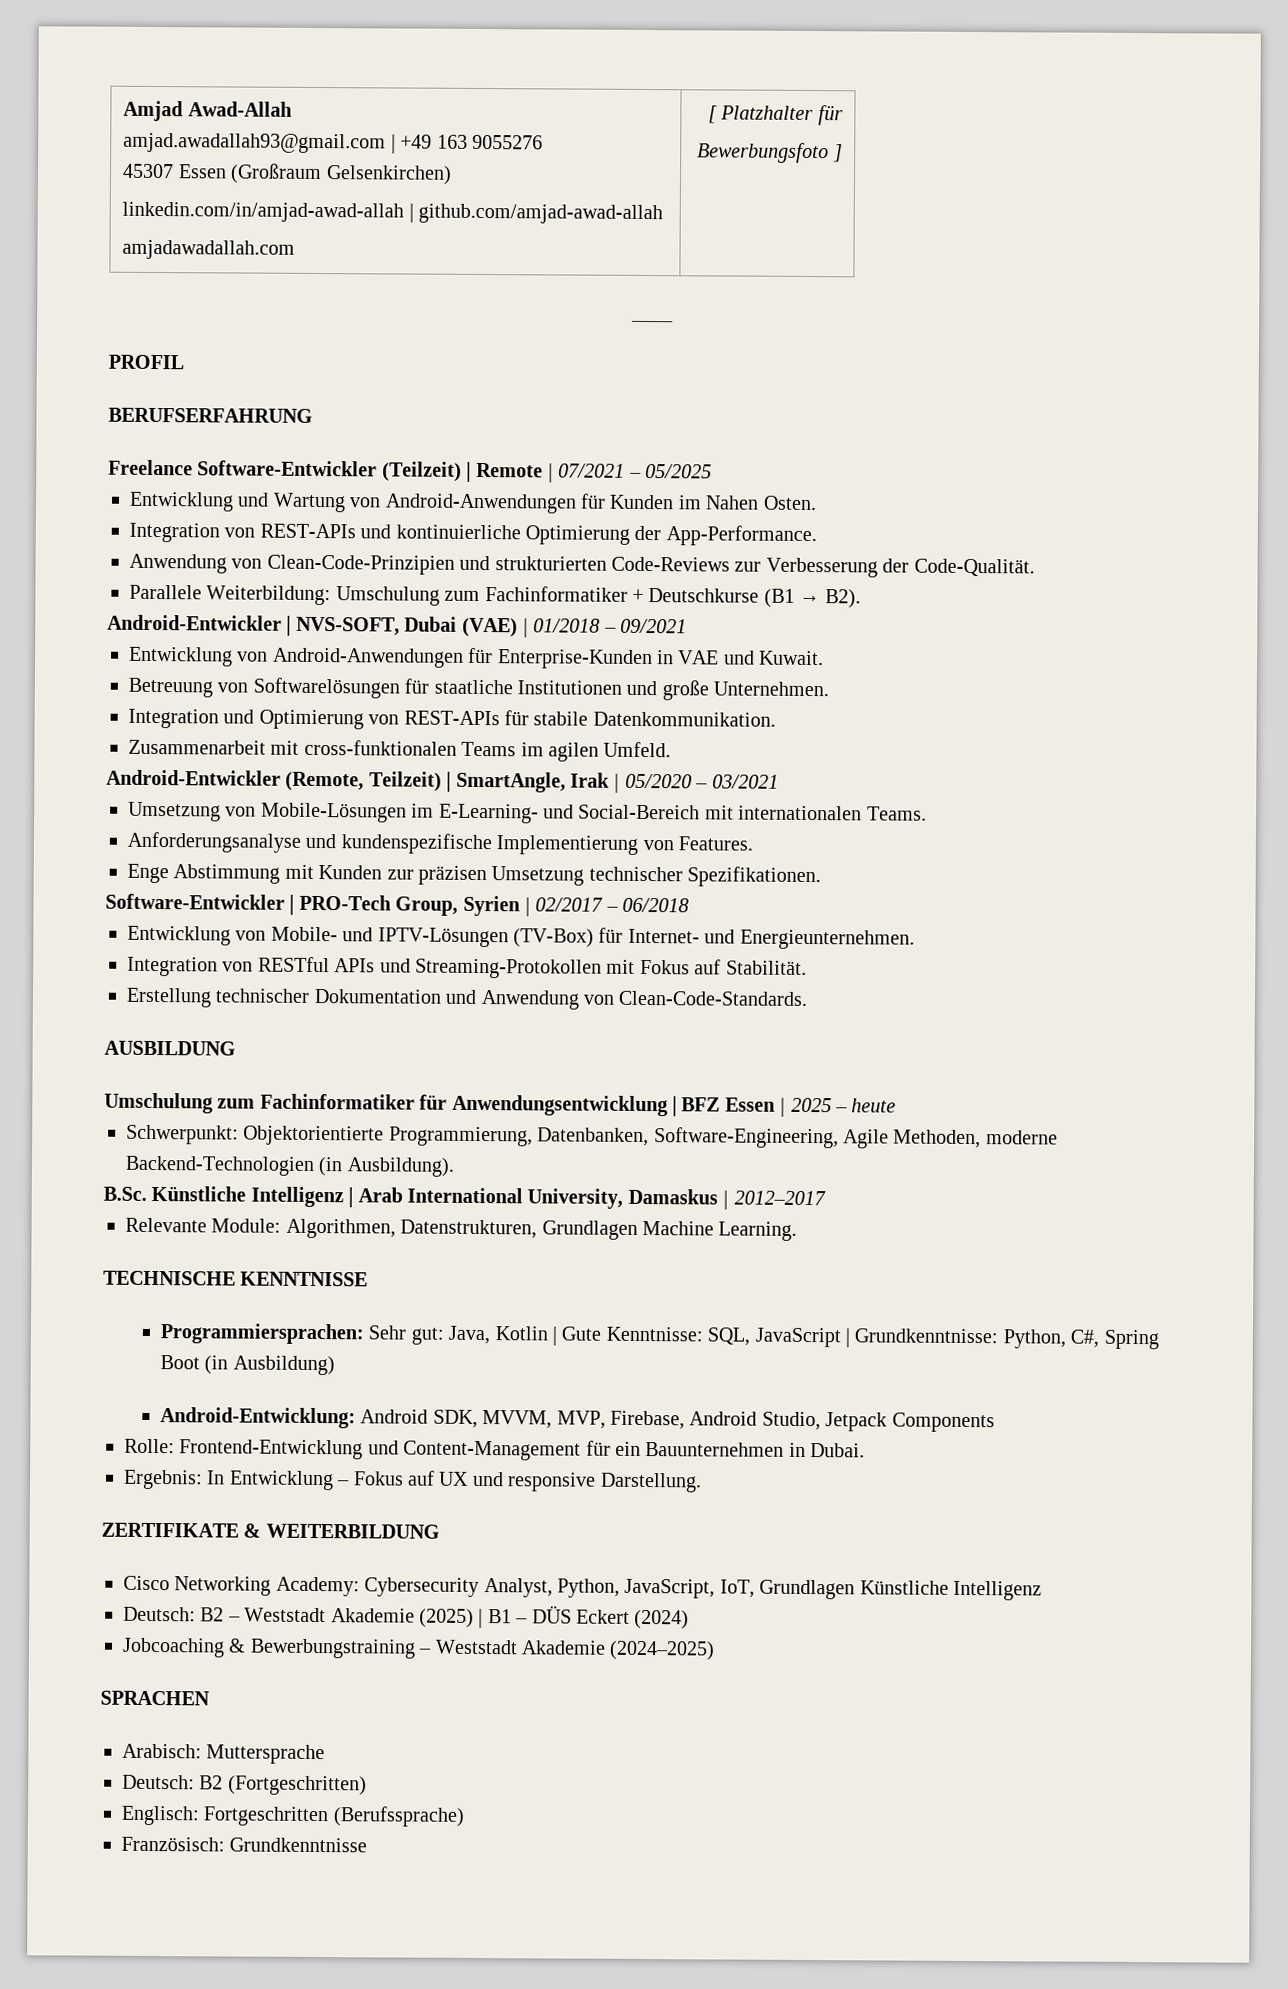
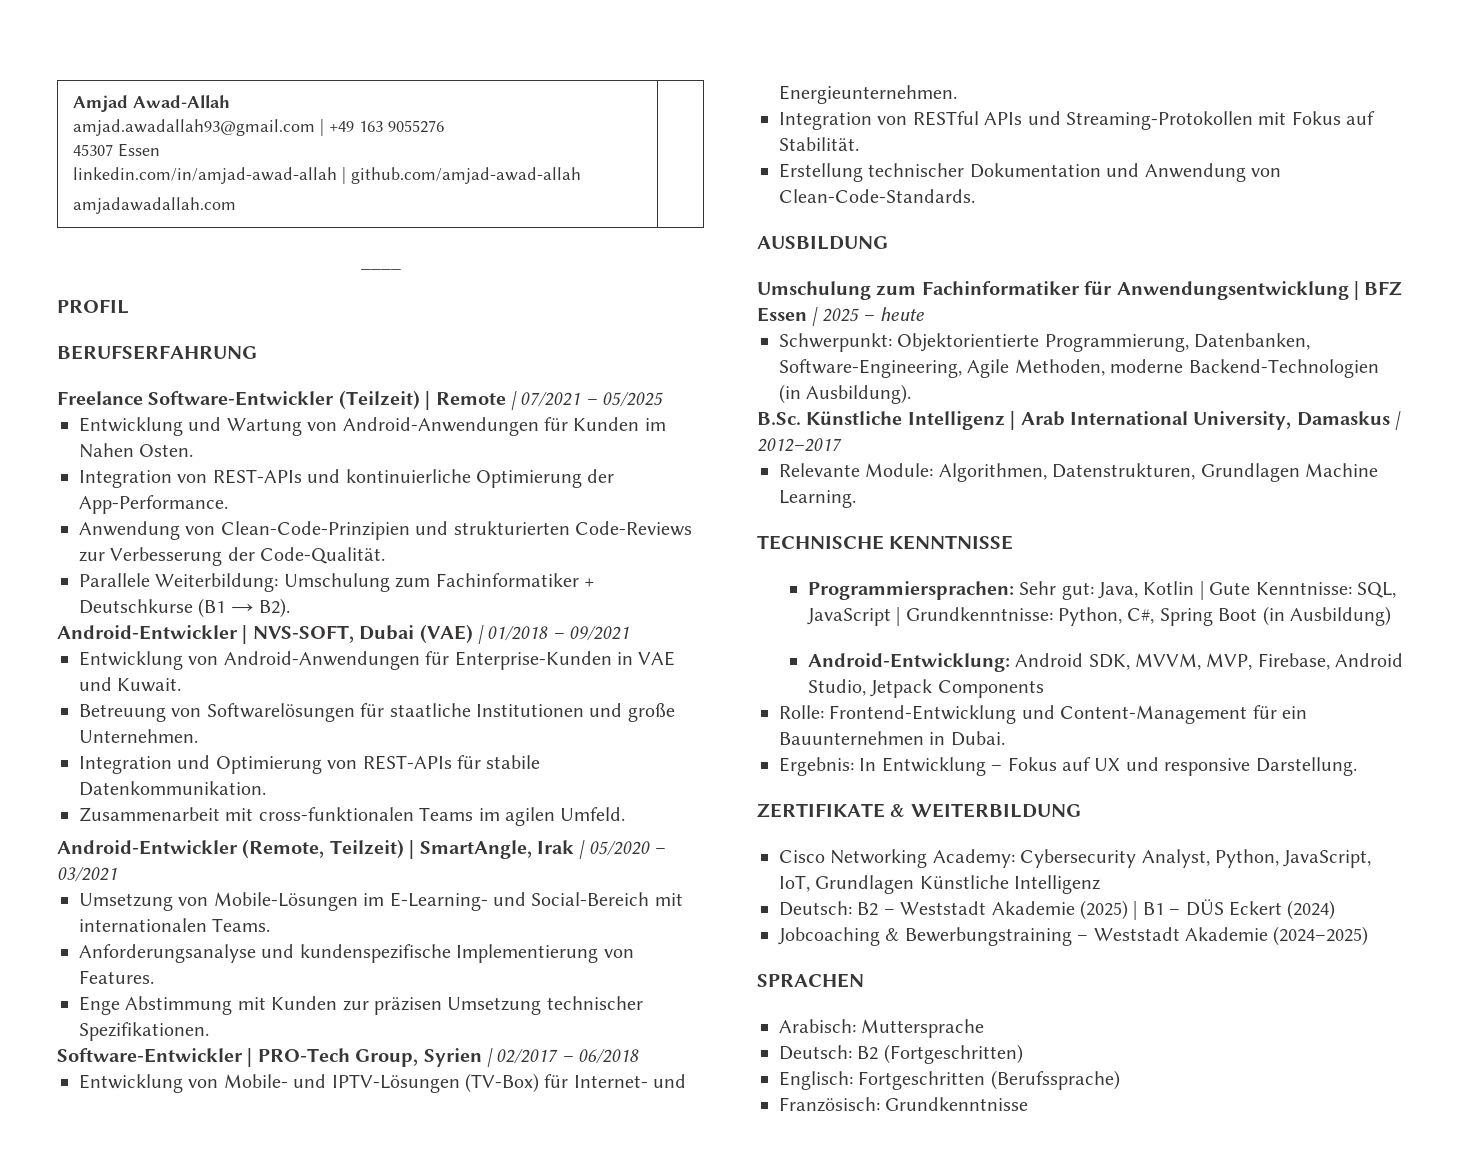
  Amjad Awad-Allah
  amjad.awadallah93@gmail.com | +49 163 9055276
- 45307 Essen (Großraum Gelsenkirchen)
+ 45307 Essen
  linkedin.com/in/amjad-awad-allah | github.com/amjad-awad-allah
- amjadawadallah.com | [ Platzhalter für
- Bewerbungsfoto ]
+ amjadawadallah.com |

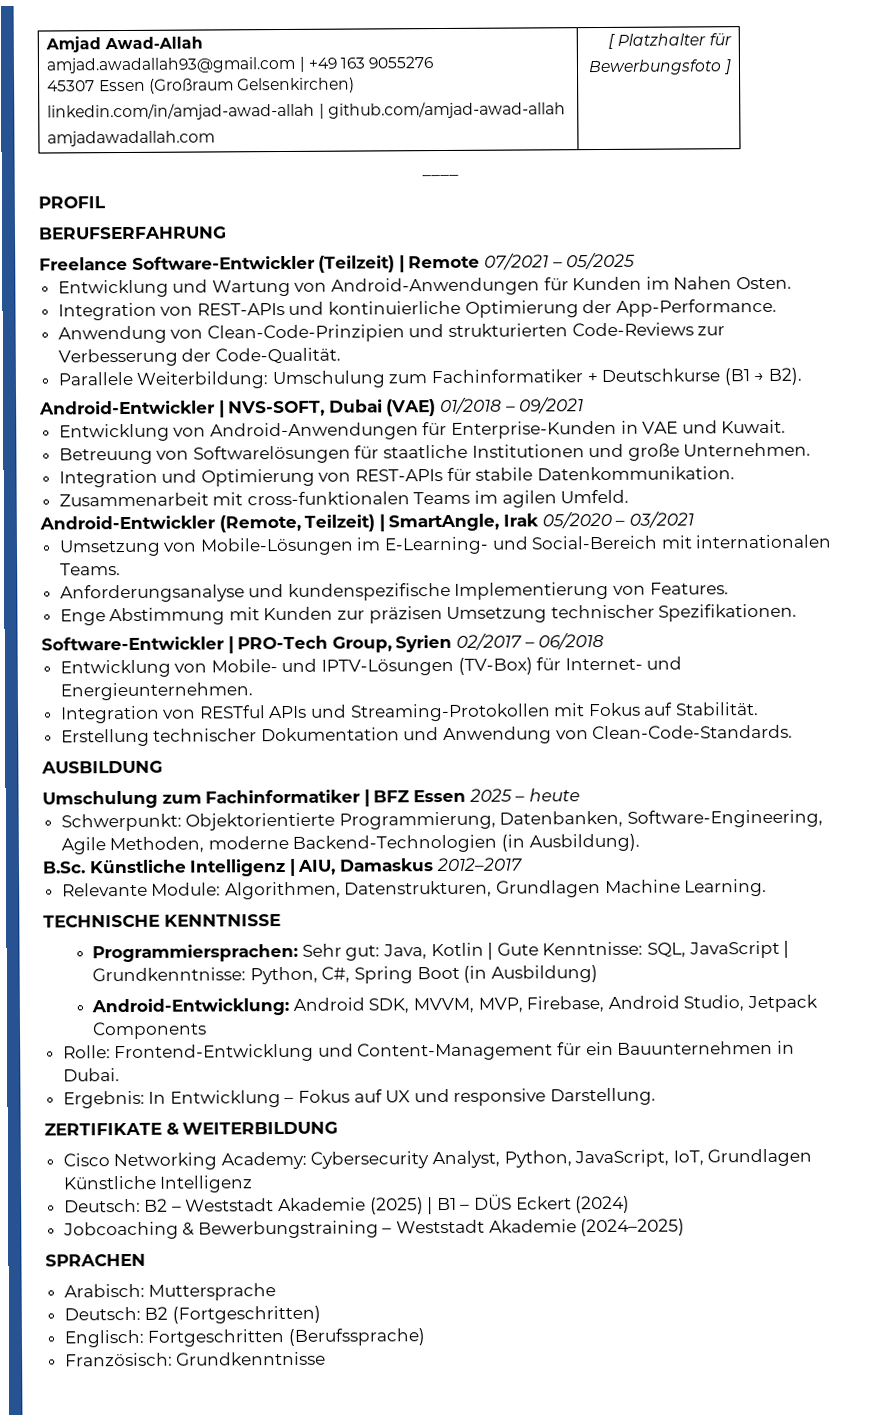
  Amjad Awad-Allah
  amjad.awadallah93@gmail.com | +49 163 9055276
- 45307 Essen
+ 45307 Essen (Großraum Gelsenkirchen)
  linkedin.com/in/amjad-awad-allah | github.com/amjad-awad-allah
- amjadawadallah.com |
+ amjadawadallah.com | [ Platzhalter für
+ Bewerbungsfoto ]
- Freelance Software-Entwickler (Teilzeit) | Remote | 07/2021 – 05/2025
+ Freelance Software-Entwickler (Teilzeit) | Remote 07/2021 – 05/2025
- Android-Entwickler | NVS-SOFT, Dubai (VAE) | 01/2018 – 09/2021
+ Android-Entwickler | NVS-SOFT, Dubai (VAE) 01/2018 – 09/2021
- Android-Entwickler (Remote, Teilzeit) | SmartAngle, Irak | 05/2020 – 03/2021
+ Android-Entwickler (Remote, Teilzeit) | SmartAngle, Irak 05/2020 – 03/2021
- Software-Entwickler | PRO-Tech Group, Syrien | 02/2017 – 06/2018
+ Software-Entwickler | PRO-Tech Group, Syrien 02/2017 – 06/2018
- Umschulung zum Fachinformatiker für Anwendungsentwicklung | BFZ Essen | 2025 – heute
+ Umschulung zum Fachinformatiker | BFZ Essen 2025 – heute
- B.Sc. Künstliche Intelligenz | Arab International University, Damaskus | 2012–2017
+ B.Sc. Künstliche Intelligenz | AIU, Damaskus 2012–2017

